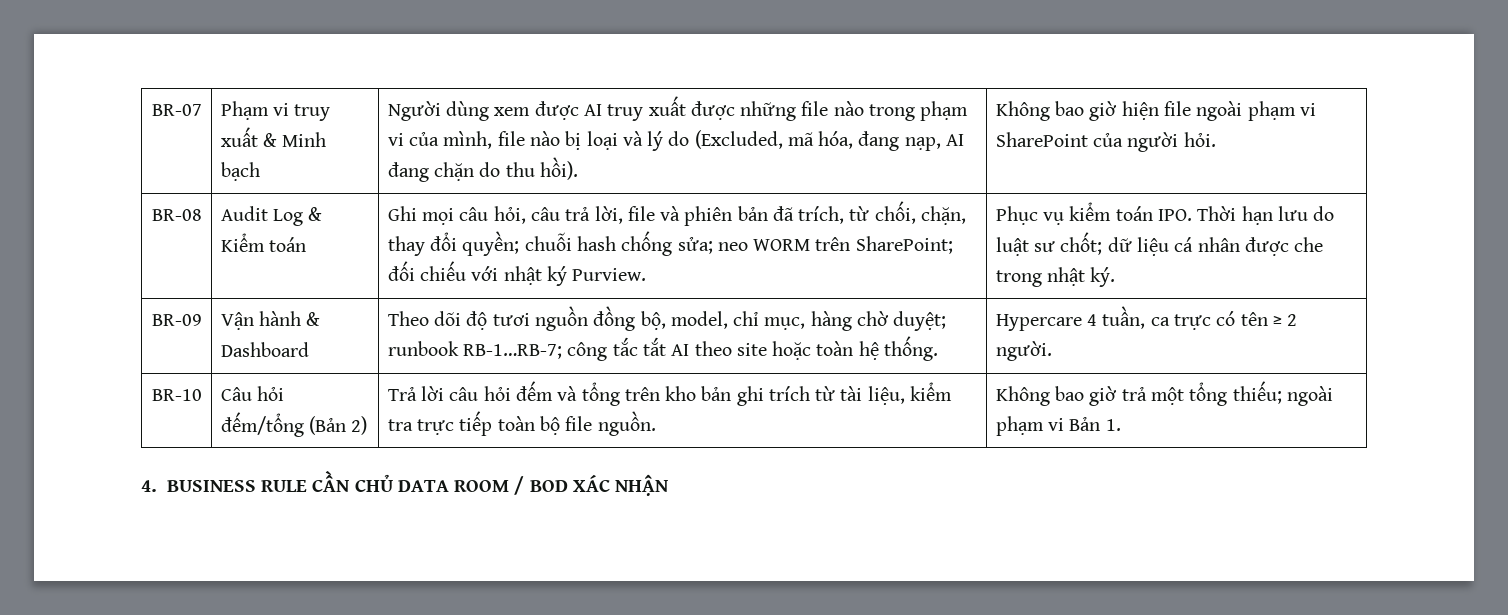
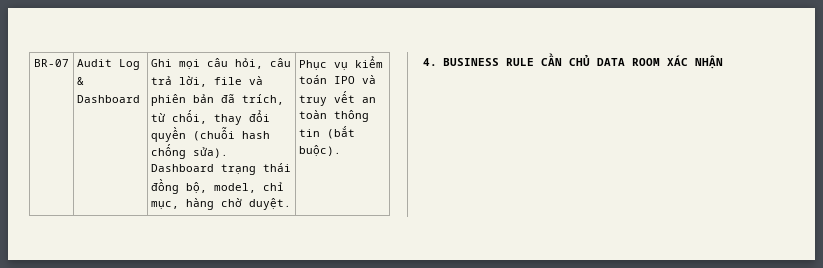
- Phạm vi truy xuất & Minh bạch | Người dùng xem được AI truy xuất được những file nào trong phạm vi của mình, file nào bị loại và lý do (Excluded, mã hóa, đang nạp, AI đang chặn do thu hồi). | Không bao giờ hiện file ngoài phạm vi SharePoint của người hỏi.
- BR-08
- Audit Log & Kiểm toán
+ Audit Log & Dashboard
- Ghi mọi câu hỏi, câu trả lời, file và phiên bản đã trích, từ chối, chặn, thay đổi quyền; chuỗi hash chống sửa; neo WORM trên SharePoint; đối chiếu với nhật ký Purview. | Phục vụ kiểm toán IPO. Thời hạn lưu do luật sư chốt; dữ liệu cá nhân được che trong nhật ký.
- BR-09 | Vận hành & Dashboard | Theo dõi độ tươi nguồn đồng bộ, model, chỉ mục, hàng chờ duyệt; runbook RB-1…RB-7; công tắc tắt AI theo site hoặc toàn hệ thống. | Hypercare 4 tuần, ca trực có tên ≥ 2 người.
- BR-10 | Câu hỏi đếm/tổng (Bản 2) | Trả lời câu hỏi đếm và tổng trên kho bản ghi trích từ tài liệu, kiểm tra trực tiếp toàn bộ file nguồn. | Không bao giờ trả một tổng thiếu; ngoài phạm vi Bản 1.
+ Ghi mọi câu hỏi, câu trả lời, file và phiên bản đã trích, từ chối, thay đổi quyền (chuỗi hash chống sửa). Dashboard trạng thái đồng bộ, model, chỉ mục, hàng chờ duyệt. | Phục vụ kiểm toán IPO và truy vết an toàn thông tin (bắt buộc).
- 4. BUSINESS RULE CẦN CHỦ DATA ROOM / BOD XÁC NHẬN
+ 4. BUSINESS RULE CẦN CHỦ DATA ROOM XÁC NHẬN

